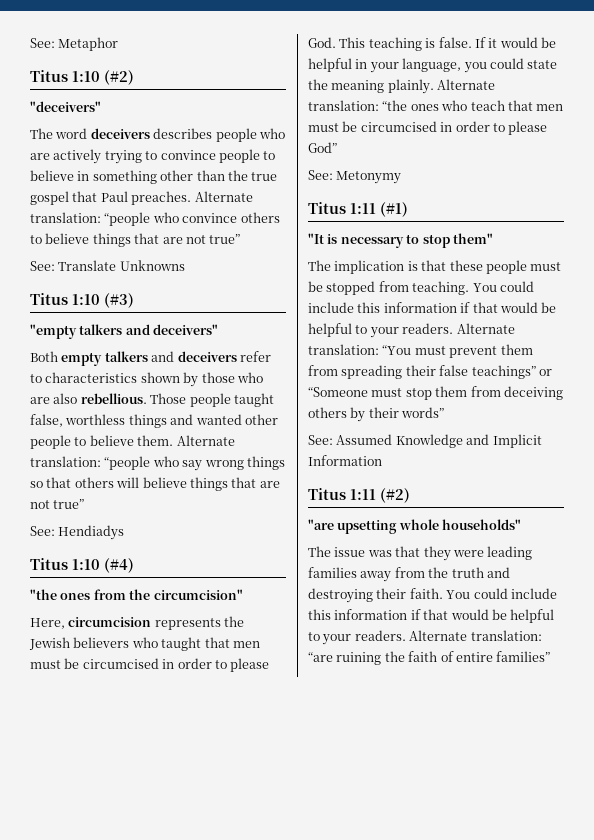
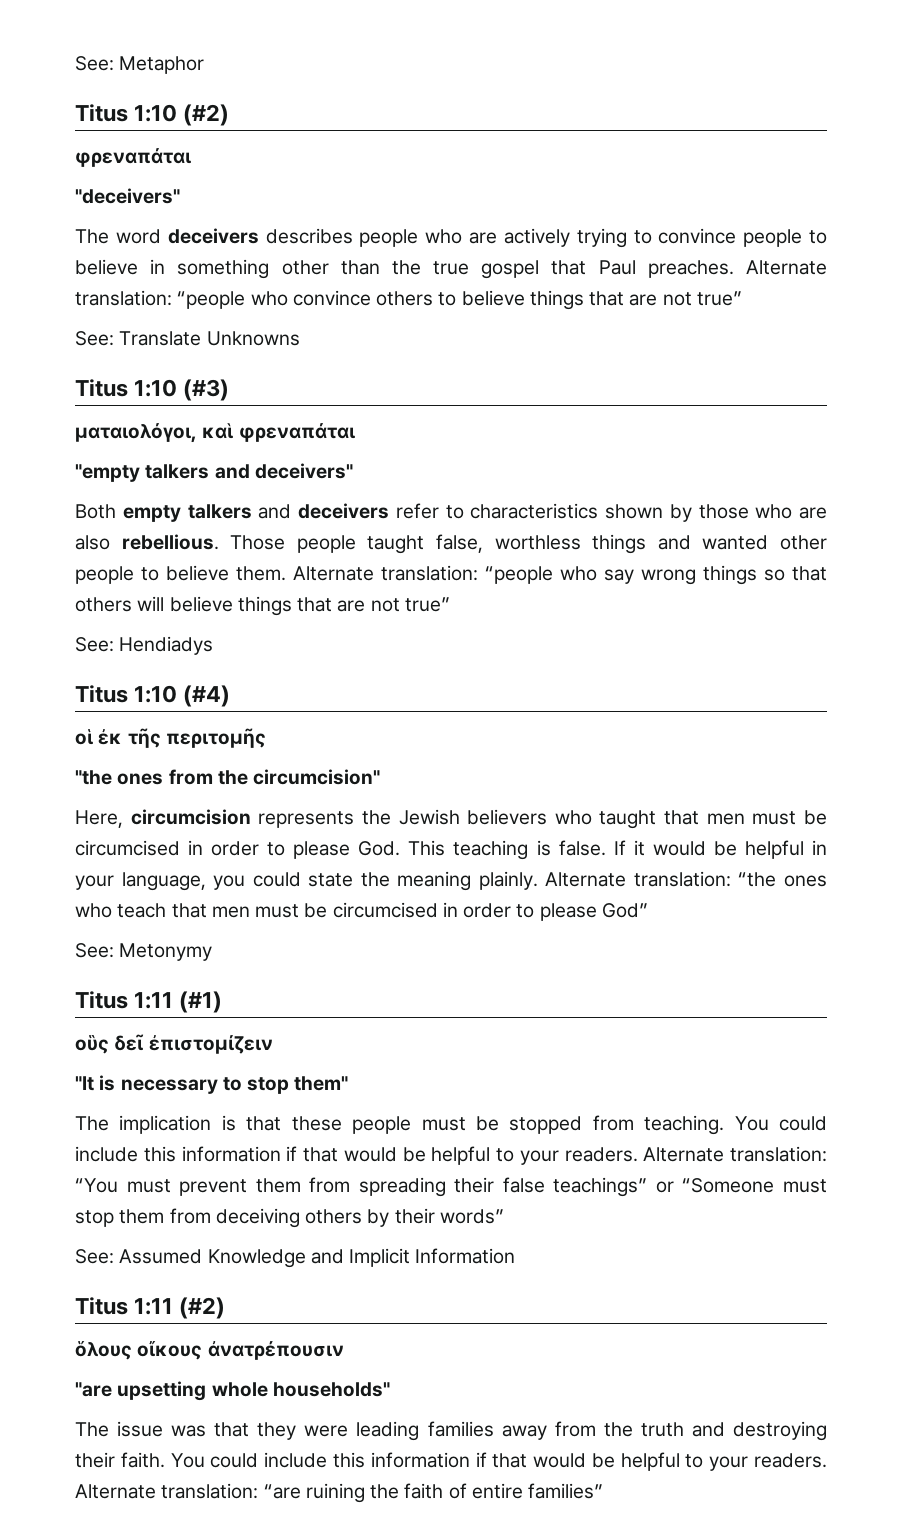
  Titus 1:10 (#2)
+ φρεναπάται
+ ματαιολόγοι, καὶ φρεναπάται
+ οἱ ἐκ τῆς περιτομῆς
+ οὓς δεῖ ἐπιστομίζειν
+ ὅλους οἴκους ἀνατρέπουσιν

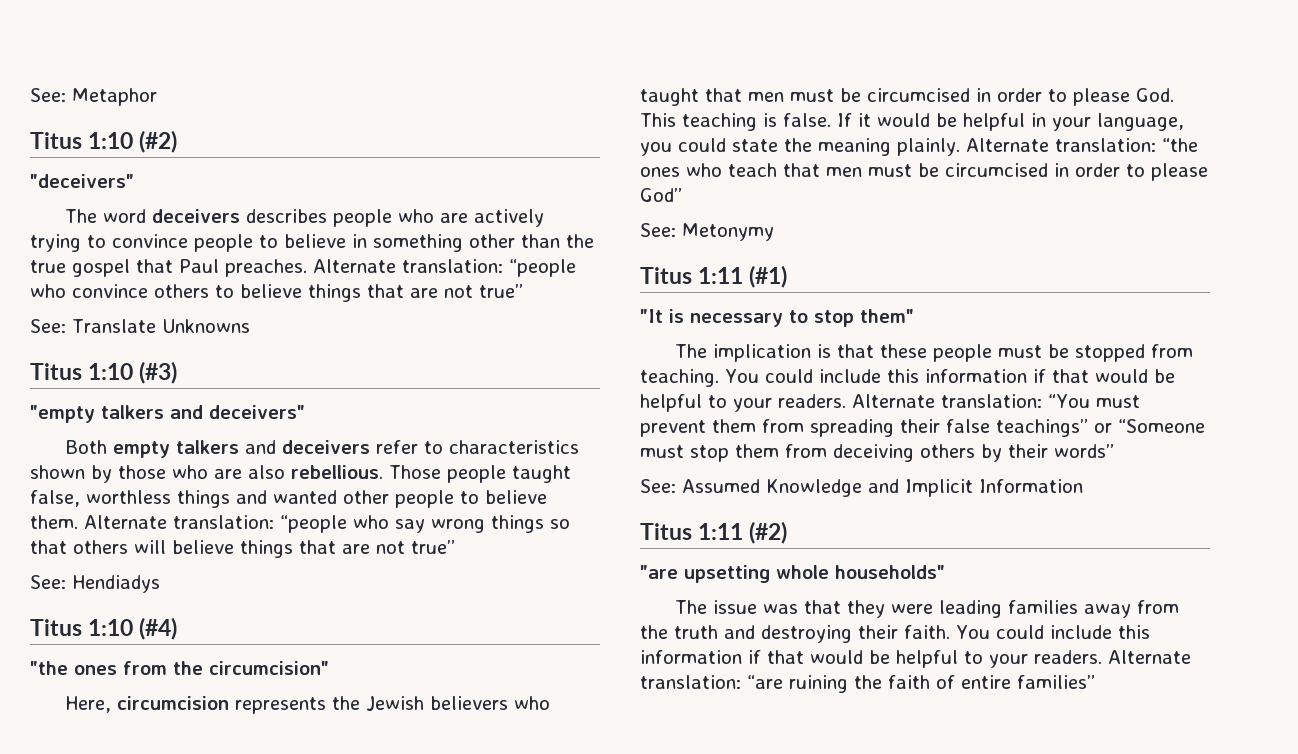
  Titus 1:10 (#2)
- φρεναπάται
- ματαιολόγοι, καὶ φρεναπάται
- οἱ ἐκ τῆς περιτομῆς
- οὓς δεῖ ἐπιστομίζειν
- ὅλους οἴκους ἀνατρέπουσιν

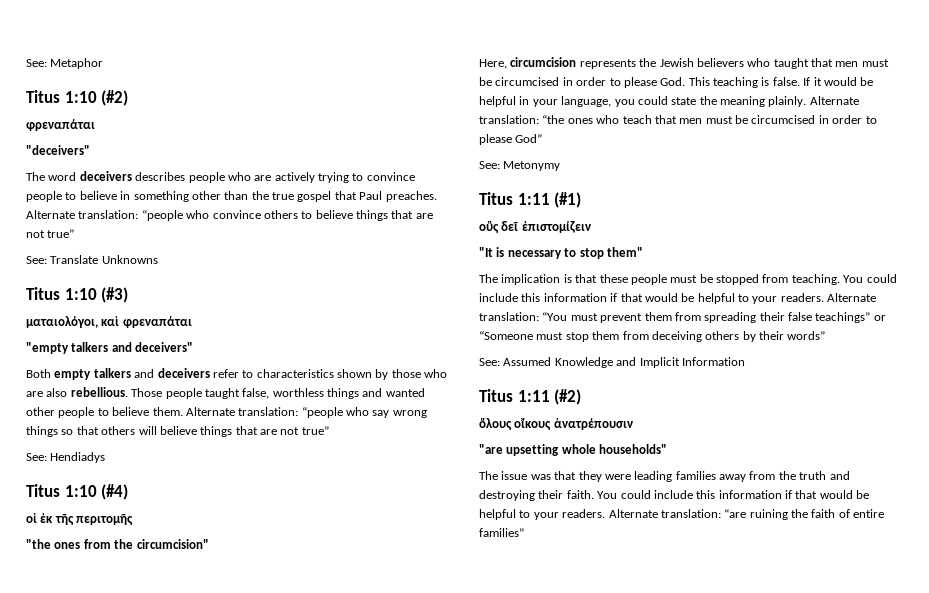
  Titus 1:10 (#2)
+ φρεναπάται
+ ματαιολόγοι, καὶ φρεναπάται
+ οἱ ἐκ τῆς περιτομῆς
+ οὓς δεῖ ἐπιστομίζειν
+ ὅλους οἴκους ἀνατρέπουσιν

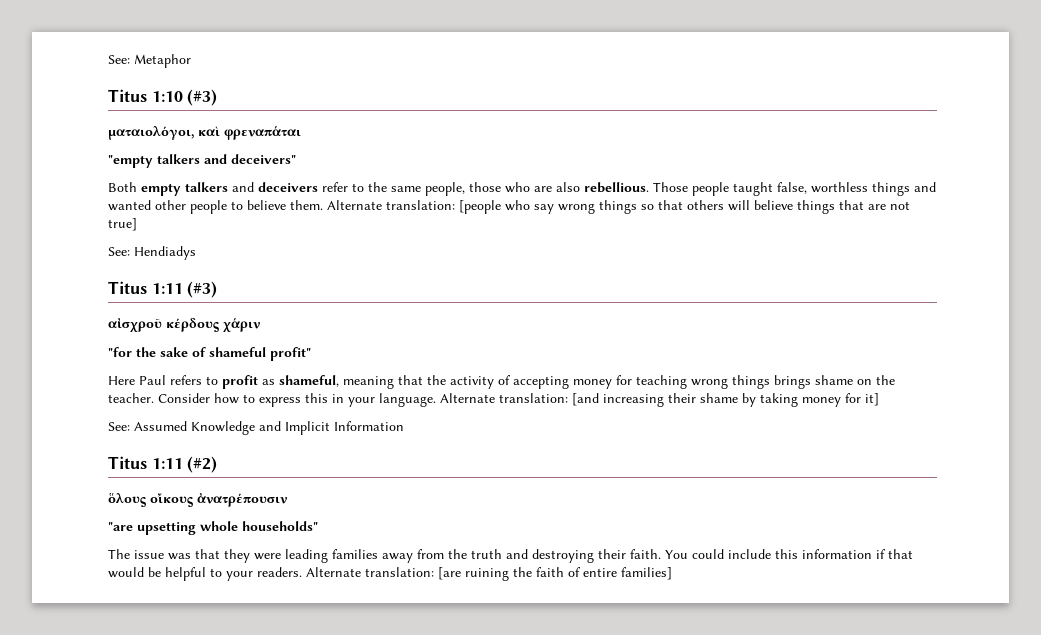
- Titus 1:10 (#2)
- φρεναπάται
- "deceivers"
- The word deceivers describes people who are actively trying to convince people to believe in something other than the true gospel that Paul preaches. Alternate translation: “people who convince others to believe things that are not true”
- See: Translate Unknowns
- Both empty talkers and deceivers refer to characteristics shown by those who are also rebellious.
+ Both empty talkers and deceivers refer to the same people, those who are also rebellious.
- Alternate translation: “people who say wrong things so that others will believe things that are not true”
+ Alternate translation: [people who say wrong things so that others will believe things that are not true]
- Titus 1:10 (#4)
- οἱ ἐκ τῆς περιτομῆς
- "the ones from the circumcision"
- Here, circumcision represents the Jewish believers who taught that men must be circumcised in order to please God. This teaching is false. If it would be helpful in your language, you could state the meaning plainly. Alternate translation: “the ones who teach that men must be circumcised in order to please God”
- See: Metonymy
- Titus 1:11 (#1)
- οὓς δεῖ ἐπιστομίζειν
- "It is necessary to stop them"
- The implication is that these people must be stopped from teaching. You could include this information if that would be helpful to your readers. Alternate translation: “You must prevent them from spreading their false teachings” or “Someone must stop them from deceiving others by their words”
+ Titus 1:11 (#3)
+ αἰσχροῦ κέρδους χάριν
+ "for the sake of shameful profit"
+ Here Paul refers to profit as shameful, meaning that the activity of accepting money for teaching wrong things brings shame on the teacher. Consider how to express this in your language. Alternate translation: [and increasing their shame by taking money for it]
- Alternate translation: “are ruining the faith of entire families”
+ Alternate translation: [are ruining the faith of entire families]

